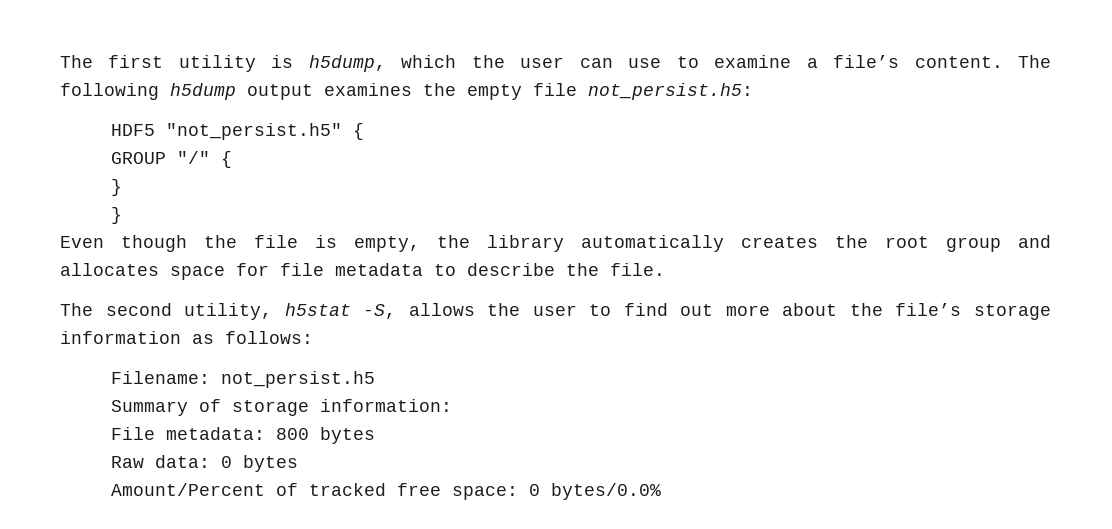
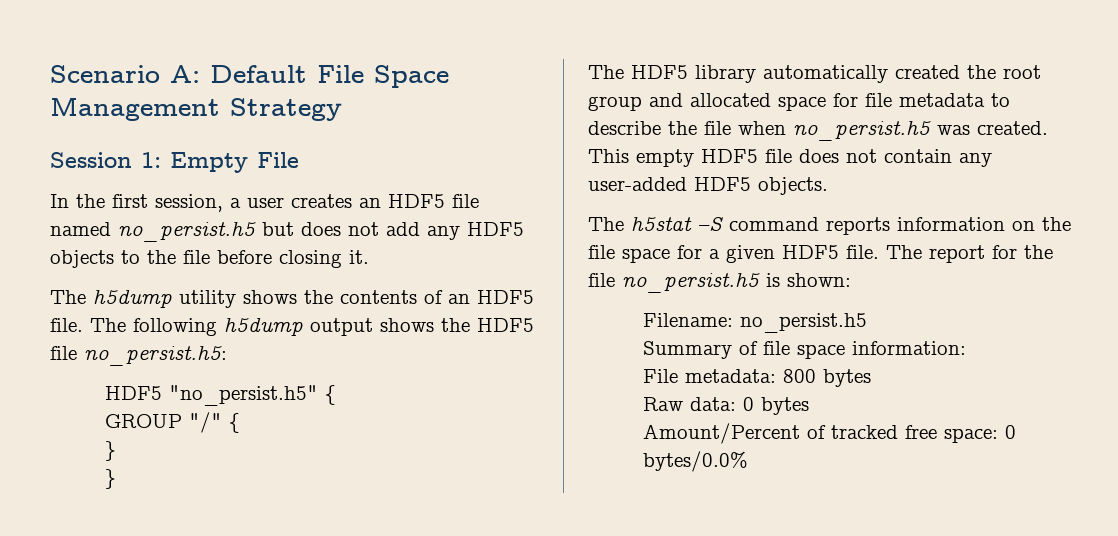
- The first utility is h5dump, which the user can use to examine a file’s content. The following h5dump output examines the empty file not_persist.h5:
- HDF5 "not_persist.h5" {
+ Scenario A: Default File Space Management Strategy
+ Session 1: Empty File
+ In the first session, a user creates an HDF5 file named no_persist.h5 but does not add any HDF5 objects to the file before closing it.
+ The h5dump utility shows the contents of an HDF5 file. The following h5dump output shows the HDF5 file no_persist.h5:
+ HDF5 "no_persist.h5" {
- Even though the file is empty, the library automatically creates the root group and allocates space for file metadata to describe the file.
- The second utility, h5stat -S, allows the user to find out more about the file’s storage information as follows:
+ The HDF5 library automatically created the root group and allocated space for file metadata to describe the file when no_persist.h5 was created. This empty HDF5 file does not contain any user-added HDF5 objects.
+ The h5stat –S command reports information on the file space for a given HDF5 file. The report for the file no_persist.h5 is shown:
- Filename: not_persist.h5
+ Filename: no_persist.h5
- Summary of storage information:
+ Summary of file space information:

